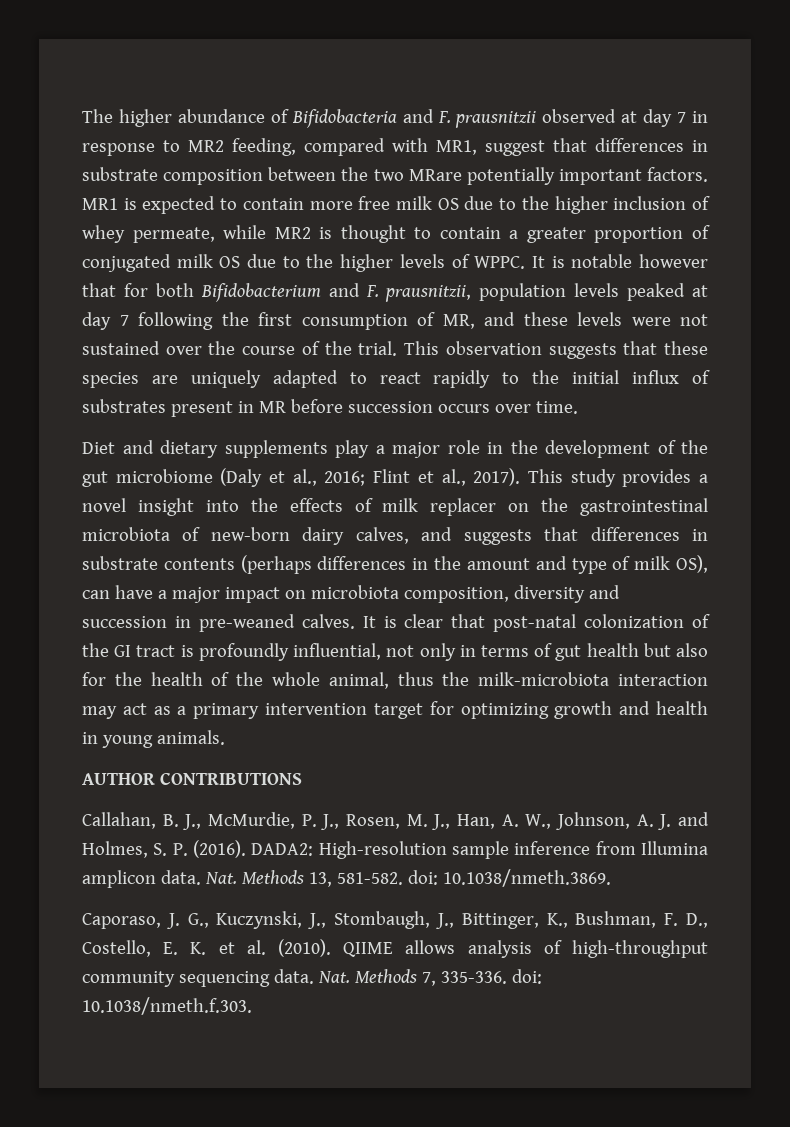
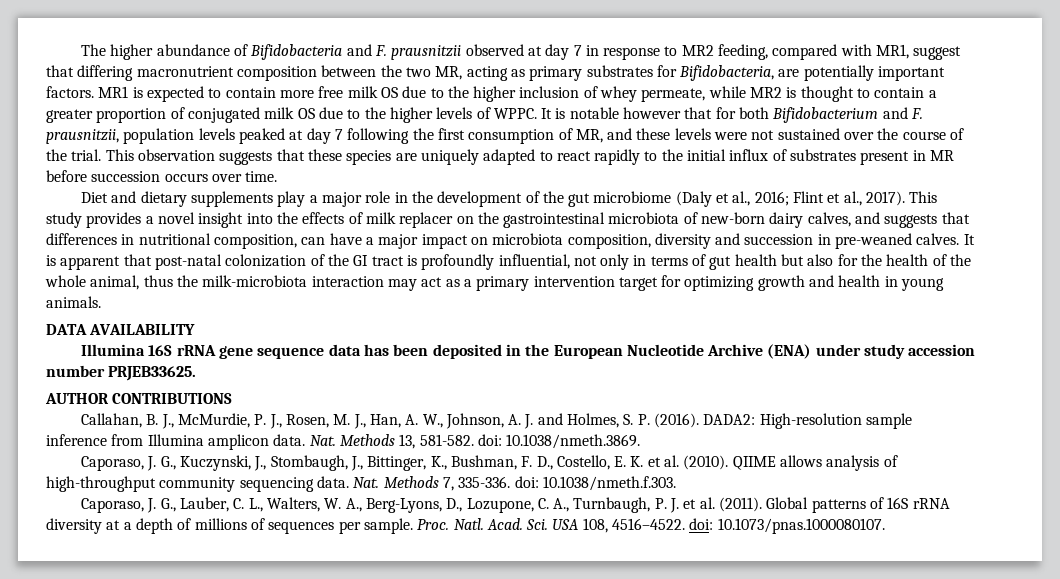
- The higher abundance of Bifidobacteria and F. prausnitzii observed at day 7 in response to MR2 feeding, compared with MR1, suggest that differences in substrate composition between the two MRare potentially important factors.
+ The higher abundance of Bifidobacteria and F. prausnitzii observed at day 7 in response to MR2 feeding, compared with MR1, suggest that differing macronutrient composition between the two MR, acting as primary substrates for Bifidobacteria, are potentially important factors.
- This study provides a novel insight into the effects of milk replacer on the gastrointestinal microbiota of new-born dairy calves, and suggests that differences in substrate contents (perhaps differences in the amount and type of milk OS), can have a major impact on microbiota composition, diversity and succession in pre-weaned calves.
+ This study provides a novel insight into the effects of milk replacer on the gastrointestinal microbiota of new-born dairy calves, and suggests that differences in nutritional composition, can have a major impact on microbiota composition, diversity and succession in pre-weaned calves.
- It is clear that post-natal colonization of the GI tract is profoundly influential, not only in terms of gut health but also for the health of the whole animal, thus the milk-microbiota interaction may act as a primary intervention target for optimizing growth and health in young animals.
+ It is apparent that post-natal colonization of the GI tract is profoundly influential, not only in terms of gut health but also for the health of the whole animal, thus the milk-microbiota interaction may act as a primary intervention target for optimizing growth and health in young animals.
+ DATA AVAILABILITY
+ Illumina 16S rRNA gene sequence data has been deposited in the European Nucleotide Archive (ENA) under study accession number PRJEB33625.
+ Caporaso, J. G., Lauber, C. L., Walters, W. A., Berg-Lyons, D., Lozupone, C. A., Turnbaugh, P. J. et al. (2011). Global patterns of 16S rRNA diversity at a depth of millions of sequences per sample. Proc. Natl. Acad. Sci. USA 108, 4516–4522. doi: 10.1073/pnas.1000080107.

